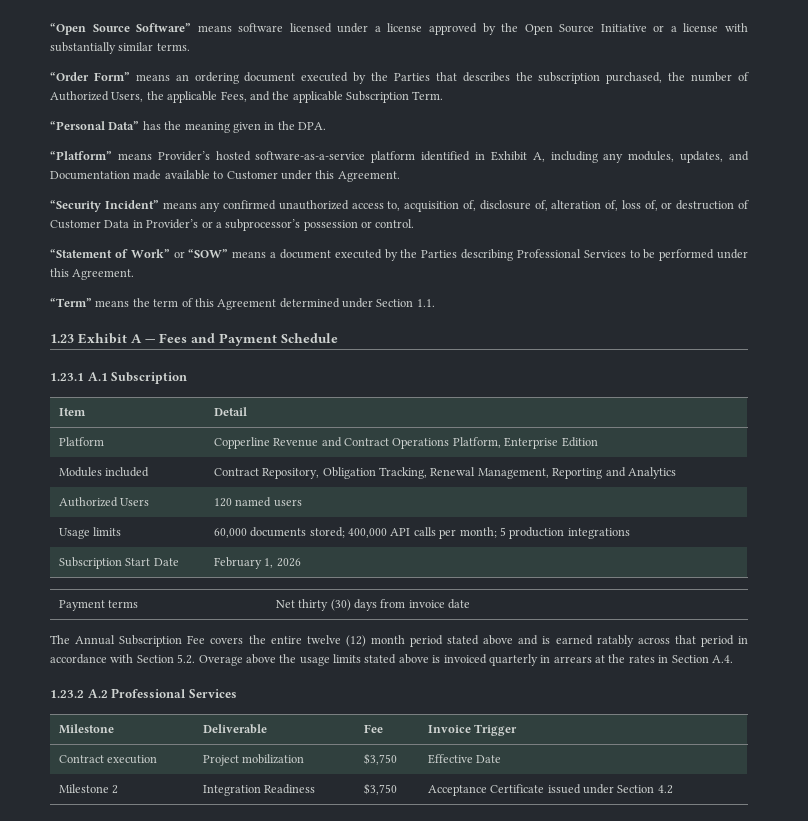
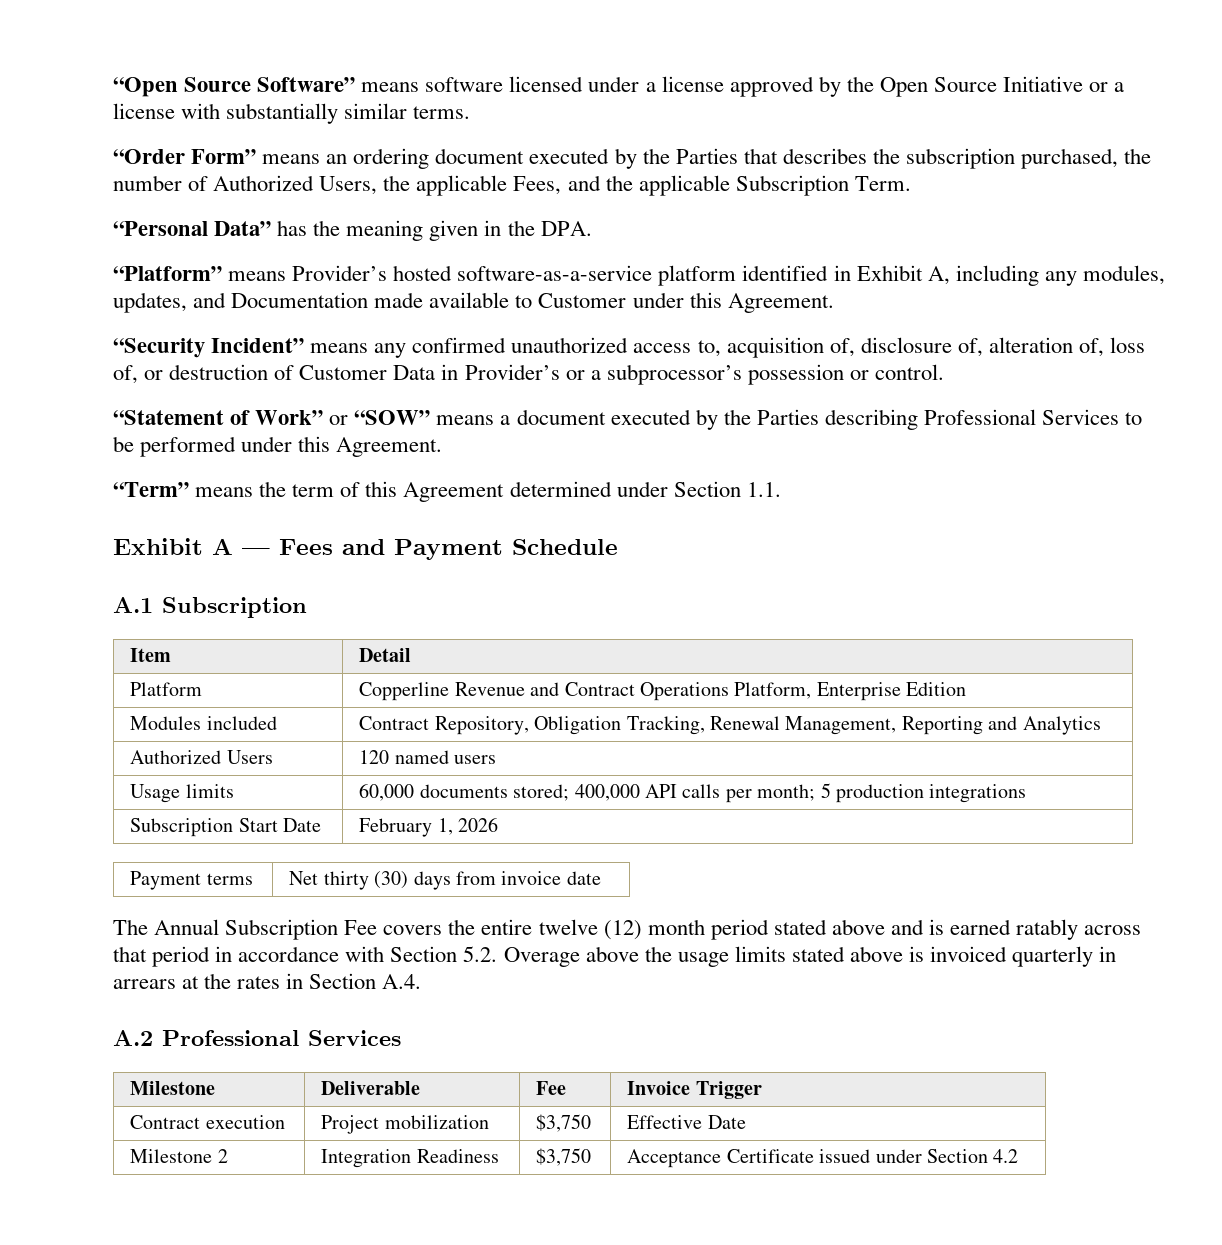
- 1.23 Exhibit A — Fees and Payment Schedule
+ Exhibit A — Fees and Payment Schedule
- 1.23.1 A.1 Subscription
+ A.1 Subscription
- 1.23.2 A.2 Professional Services
+ A.2 Professional Services

